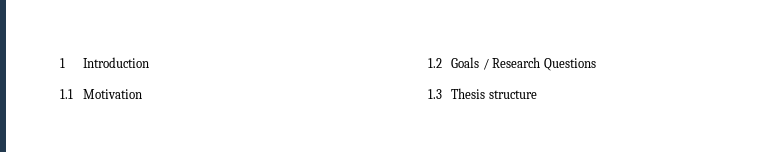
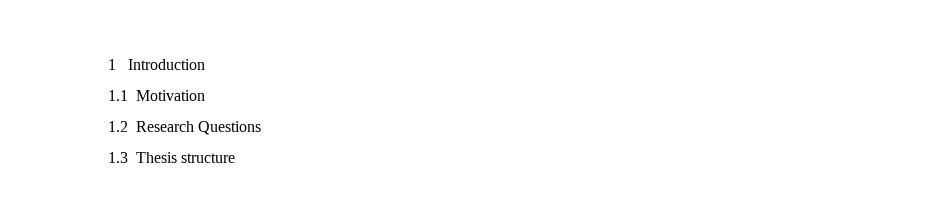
- 1.2 Goals / Research Questions
+ 1.2 Research Questions

